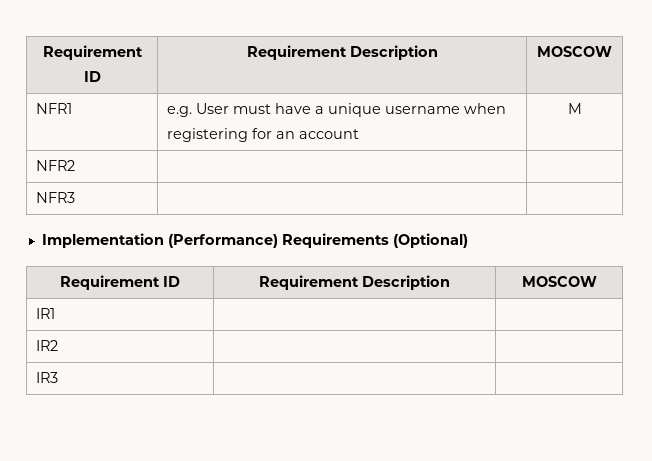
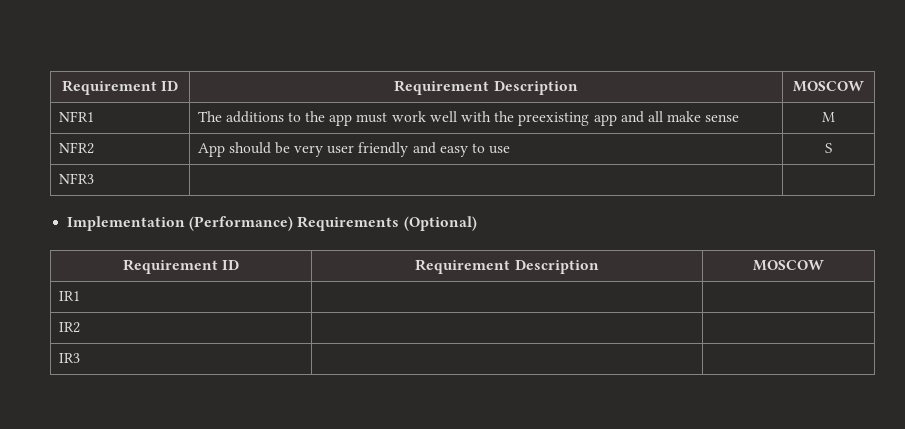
- NFR1 | e.g. User must have a unique username when registering for an account | M
- NFR2 | |
+ NFR1 | The additions to the app must work well with the preexisting app and all make sense | M
+ NFR2 | App should be very user friendly and easy to use | S

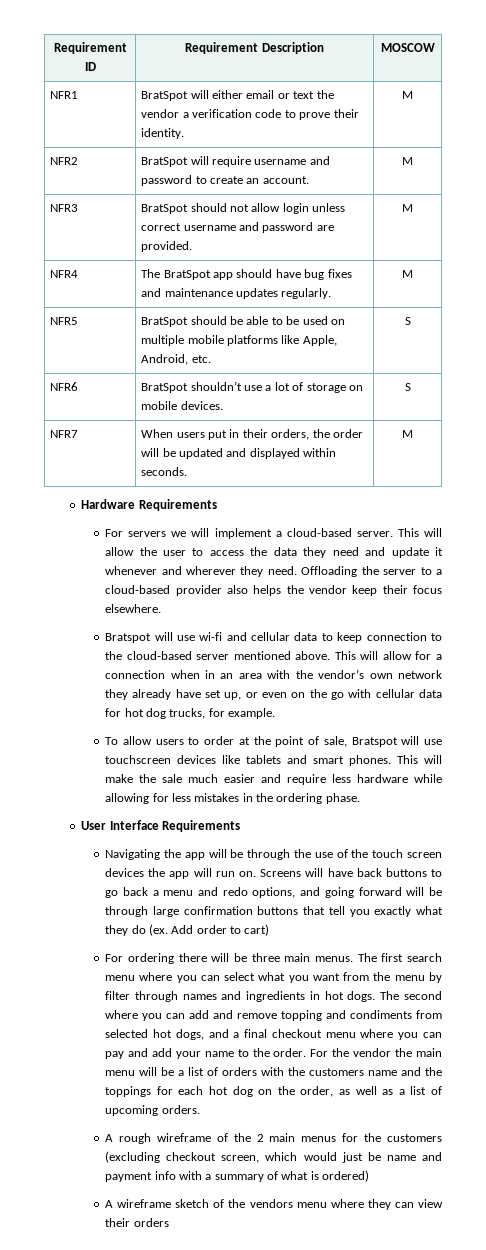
- NFR1 | The additions to the app must work well with the preexisting app and all make sense | M
- NFR2 | App should be very user friendly and easy to use | S
- NFR3 | |
- Implementation (Performance) Requirements (Optional)
- Requirement ID | Requirement Description | MOSCOW
- IR1 | |
- IR2 | |
- IR3 | |
+ NFR1 | BratSpot will either email or text the vendor a verification code to prove their identity. | M
+ NFR2 | BratSpot will require username and password to create an account. | M
+ NFR3 | BratSpot should not allow login unless correct username and password are provided. | M
+ NFR4 | The BratSpot app should have bug fixes and maintenance updates regularly. | M
+ NFR5 | BratSpot should be able to be used on multiple mobile platforms like Apple, Android, etc. | S
+ NFR6 | BratSpot shouldn’t use a lot of storage on mobile devices. | S
+ NFR7 | When users put in their orders, the order will be updated and displayed within seconds. | M
+ Hardware Requirements
+ For servers we will implement a cloud-based server. This will allow the user to access the data they need and update it whenever and wherever they need. Offloading the server to a cloud-based provider also helps the vendor keep their focus elsewhere.
+ Bratspot will use wi-fi and cellular data to keep connection to the cloud-based server mentioned above. This will allow for a connection when in an area with the vendor’s own network they already have set up, or even on the go with cellular data for hot dog trucks, for example.
+ To allow users to order at the point of sale, Bratspot will use touchscreen devices like tablets and smart phones. This will make the sale much easier and require less hardware while allowing for less mistakes in the ordering phase.
+ User Interface Requirements
+ Navigating the app will be through the use of the touch screen devices the app will run on. Screens will have back buttons to go back a menu and redo options, and going forward will be through large confirmation buttons that tell you exactly what they do (ex. Add order to cart)
+ For ordering there will be three main menus. The first search menu where you can select what you want from the menu by filter through names and ingredients in hot dogs. The second where you can add and remove topping and condiments from selected hot dogs, and a final checkout menu where you can pay and add your name to the order. For the vendor the main menu will be a list of orders with the customers name and the toppings for each hot dog on the order, as well as a list of upcoming orders.
+ A rough wireframe of the 2 main menus for the customers (excluding checkout screen, which would just be name and payment info with a summary of what is ordered)
+ A wireframe sketch of the vendors menu where they can view their orders

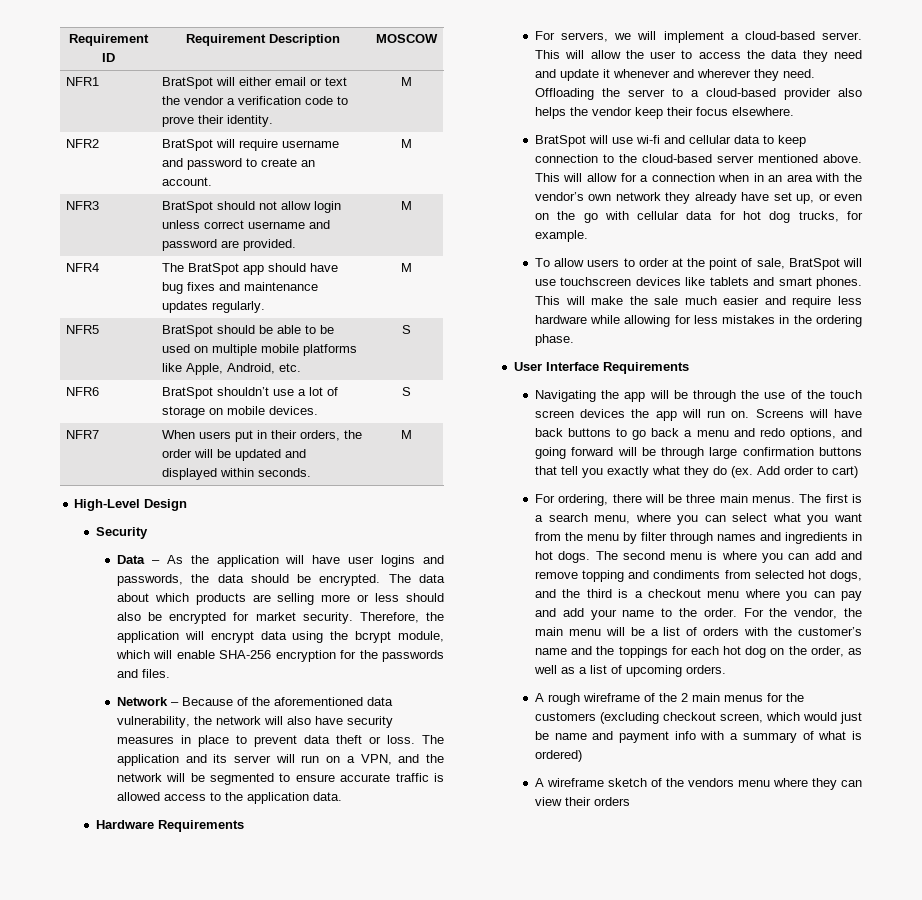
+ High-Level Design
+ Security
+ Data – As the application will have user logins and passwords, the data should be encrypted. The data about which products are selling more or less should also be encrypted for market security. Therefore, the application will encrypt data using the bcrypt module, which will enable SHA-256 encryption for the passwords and files.
+ Network – Because of the aforementioned data vulnerability, the network will also have security measures in place to prevent data theft or loss. The application and its server will run on a VPN, and the network will be segmented to ensure accurate traffic is allowed access to the application data.
- For servers we will implement a cloud-based server.
+ For servers, we will implement a cloud-based server.
- Bratspot will use wi-fi and cellular data to keep connection to the cloud-based server mentioned above.
+ BratSpot will use wi-fi and cellular data to keep connection to the cloud-based server mentioned above.
- To allow users to order at the point of sale, Bratspot will use touchscreen devices like tablets and smart phones.
+ To allow users to order at the point of sale, BratSpot will use touchscreen devices like tablets and smart phones.
- For ordering there will be three main menus.
+ For ordering, there will be three main menus.
- The first search menu where you can select what you want from the menu by filter through names and ingredients in hot dogs.
+ The first is a search menu, where you can select what you want from the menu by filter through names and ingredients in hot dogs.
- The second where you can add and remove topping and condiments from selected hot dogs, and a final checkout menu where you can pay and add your name to the order.
+ The second menu is where you can add and remove topping and condiments from selected hot dogs, and the third is a checkout menu where you can pay and add your name to the order.
- For the vendor the main menu will be a list of orders with the customers name and the toppings for each hot dog on the order, as well as a list of upcoming orders.
+ For the vendor, the main menu will be a list of orders with the customer’s name and the toppings for each hot dog on the order, as well as a list of upcoming orders.

